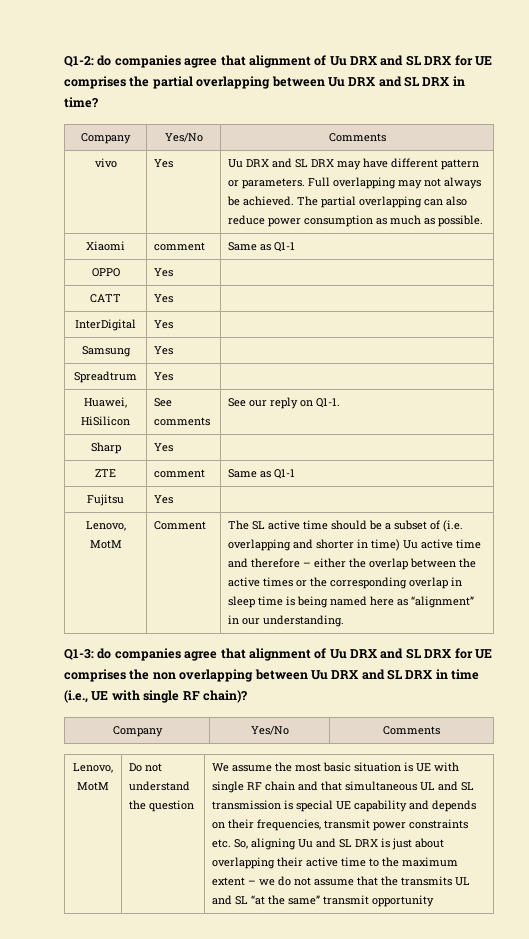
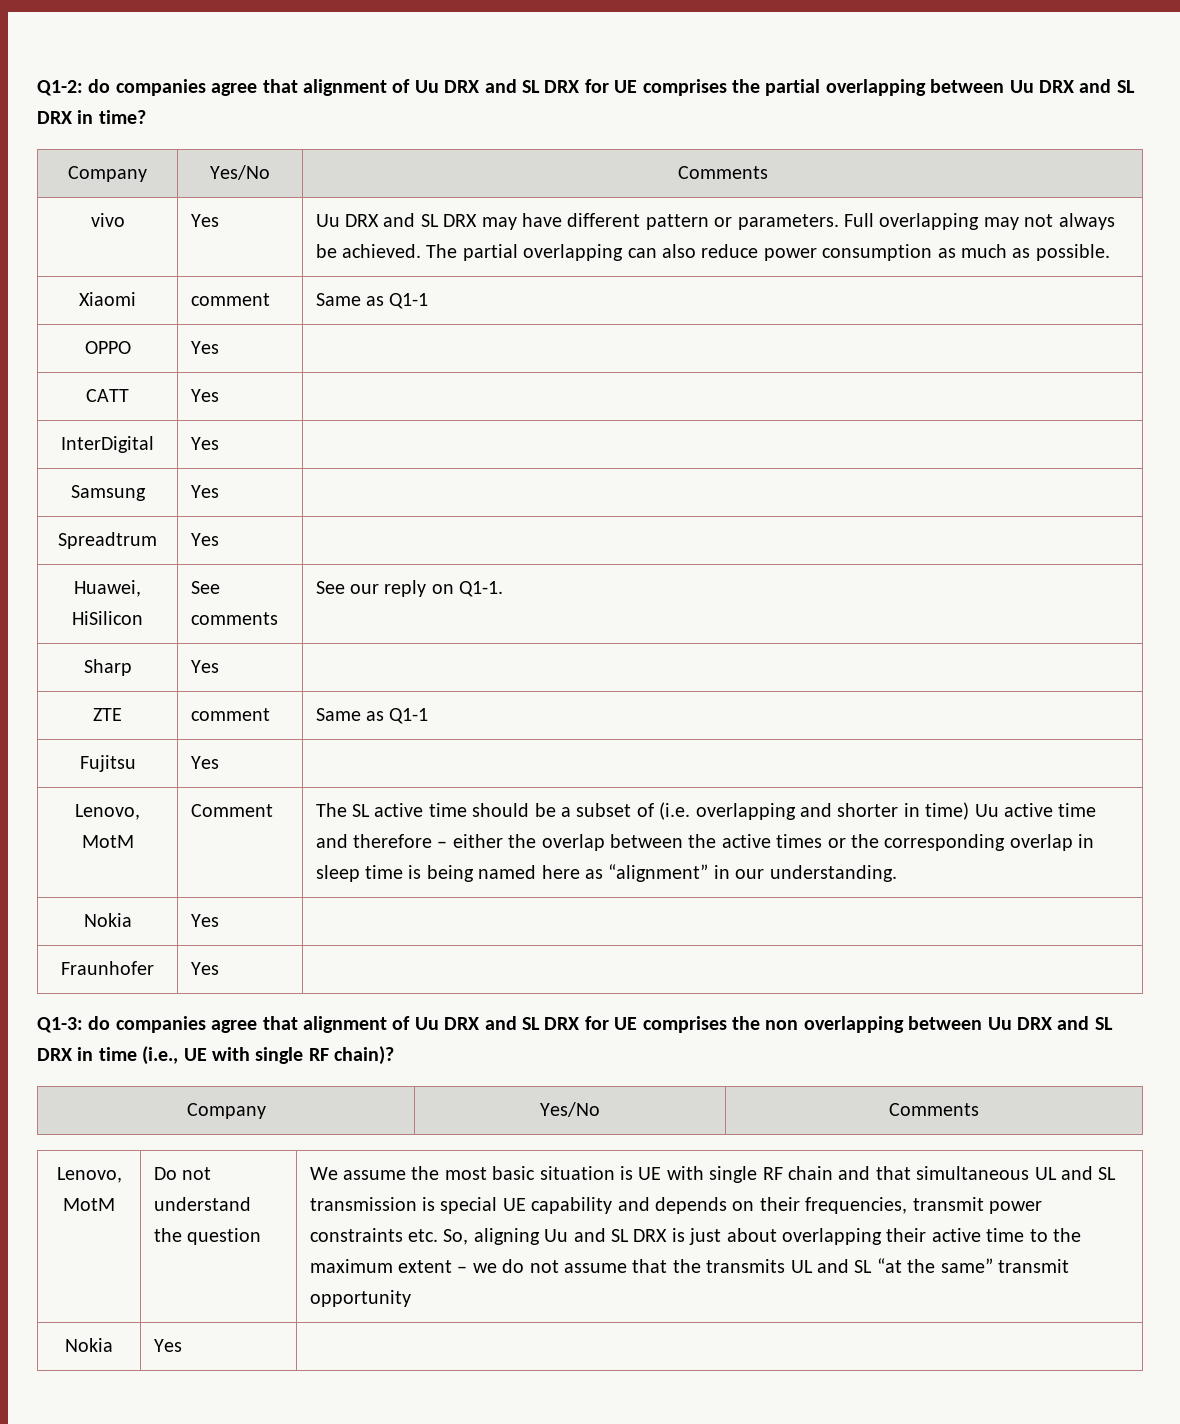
  The SL active time should be a subset of (i.e. overlapping and shorter in time) Uu active time and therefore – either the overlap between the active times or the corresponding overlap in sleep time is being named here as “alignment” in our understanding.
+ Nokia | Yes |
+ Fraunhofer | Yes |
  We assume the most basic situation is UE with single RF chain and that simultaneous UL and SL transmission is special UE capability and depends on their frequencies, transmit power constraints etc. So, aligning Uu and SL DRX is just about overlapping their active time to the maximum extent – we do not assume that the transmits UL and SL “at the same” transmit opportunity
+ Nokia | Yes |

